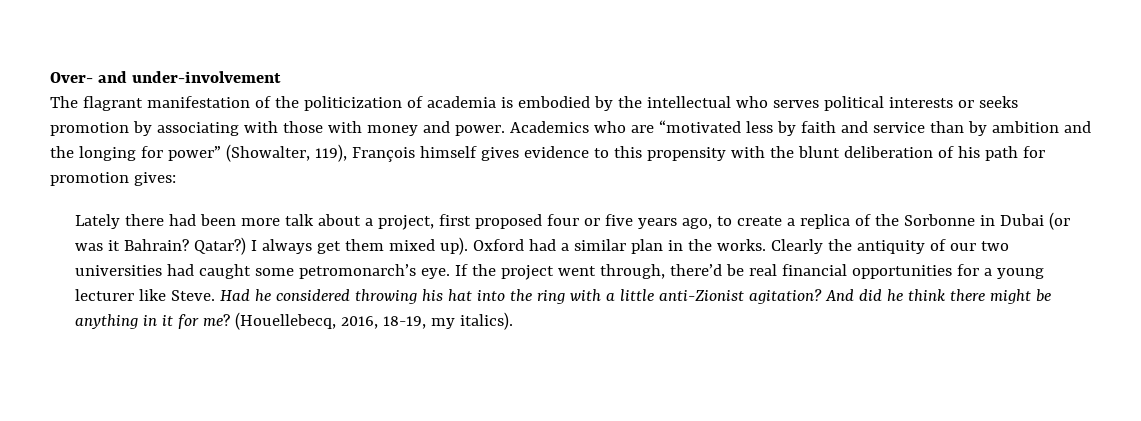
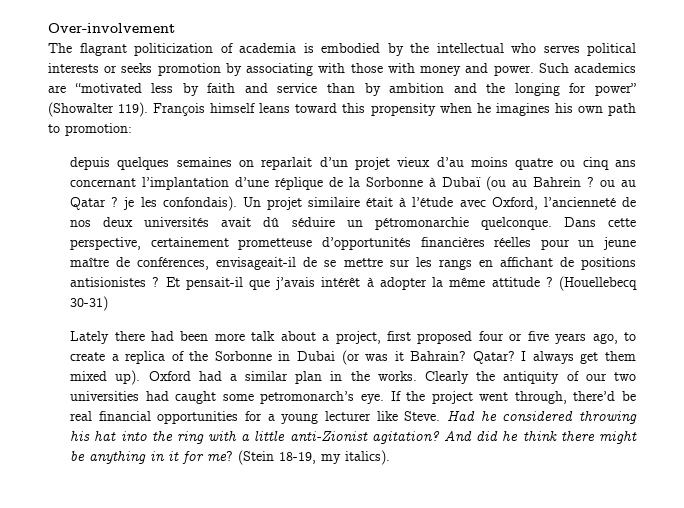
- Over- and under-involvement
+ Over-involvement
- The flagrant manifestation of the politicization of academia is embodied by the intellectual who serves political interests or seeks promotion by associating with those with money and power.
+ The flagrant politicization of academia is embodied by the intellectual who serves political interests or seeks promotion by associating with those with money and power.
- Academics who are “motivated less by faith and service than by ambition and the longing for power” (Showalter, 119), François himself gives evidence to this propensity with the blunt deliberation of his path for promotion gives:
+ Such academics are “motivated less by faith and service than by ambition and the longing for power” (Showalter 119). François himself leans toward this propensity when he imagines his own path to promotion:
+ depuis quelques semaines on reparlait d’un projet vieux d’au moins quatre ou cinq ans concernant l’implantation d’une réplique de la Sorbonne à Dubaï (ou au Bahrein ? ou au Qatar ? je les confondais). Un projet similaire était à l’étude avec Oxford, l’ancienneté de nos deux universités avait dû séduire un pétromonarchie quelconque. Dans cette perspective, certainement prometteuse d’opportunités financières réelles pour un jeune maître de conférences, envisageait-il de se mettre sur les rangs en affichant de positions antisionistes ? Et pensait-il que j’avais intérêt à adopter la même attitude ? (Houellebecq 30-31)
- Qatar?)
+ Qatar?
- (Houellebecq, 2016, 18-19, my italics).
+ (Stein 18-19, my italics).

